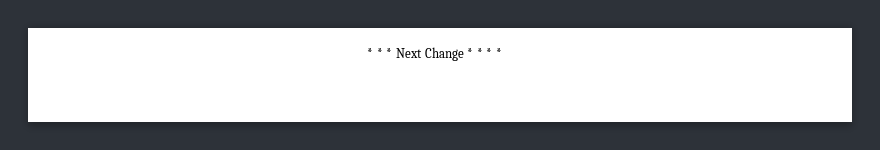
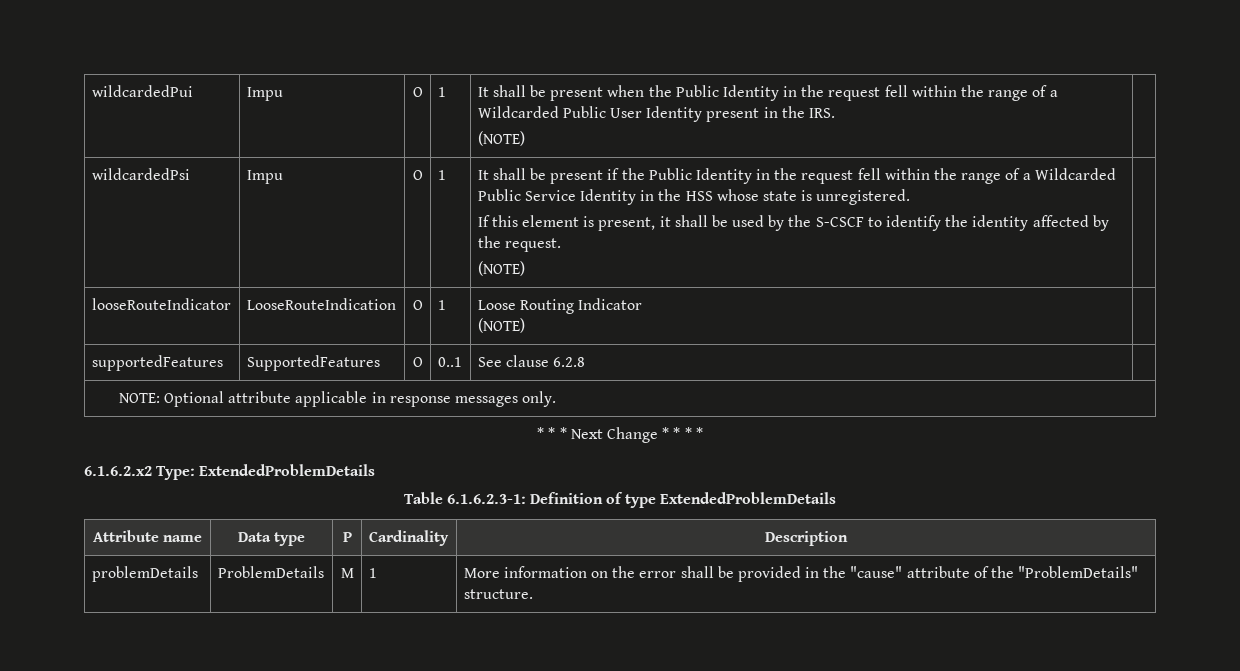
+ wildcardedPui | Impu | O | 1 | It shall be present when the Public Identity in the request fell within the range of a Wildcarded Public User Identity present in the IRS.
+ (NOTE) |
+ wildcardedPsi | Impu | O | 1 | It shall be present if the Public Identity in the request fell within the range of a Wildcarded Public Service Identity in the HSS whose state is unregistered.
+ If this element is present, it shall be used by the S-CSCF to identify the identity affected by the request.
+ (NOTE) |
+ looseRouteIndicator | LooseRouteIndication | O | 1 | Loose Routing Indicator
+ (NOTE) |
+ supportedFeatures | SupportedFeatures | O | 0..1 | See clause 6.2.8 |
+ NOTE: Optional attribute applicable in response messages only.
+ 6.1.6.2.x2 Type: ExtendedProblemDetails
+ Table 6.1.6.2.3-1: Definition of type ExtendedProblemDetails
+ Attribute name | Data type | P | Cardinality | Description
+ problemDetails | ProblemDetails | M | 1 | More information on the error shall be provided in the "cause" attribute of the "ProblemDetails" structure.

